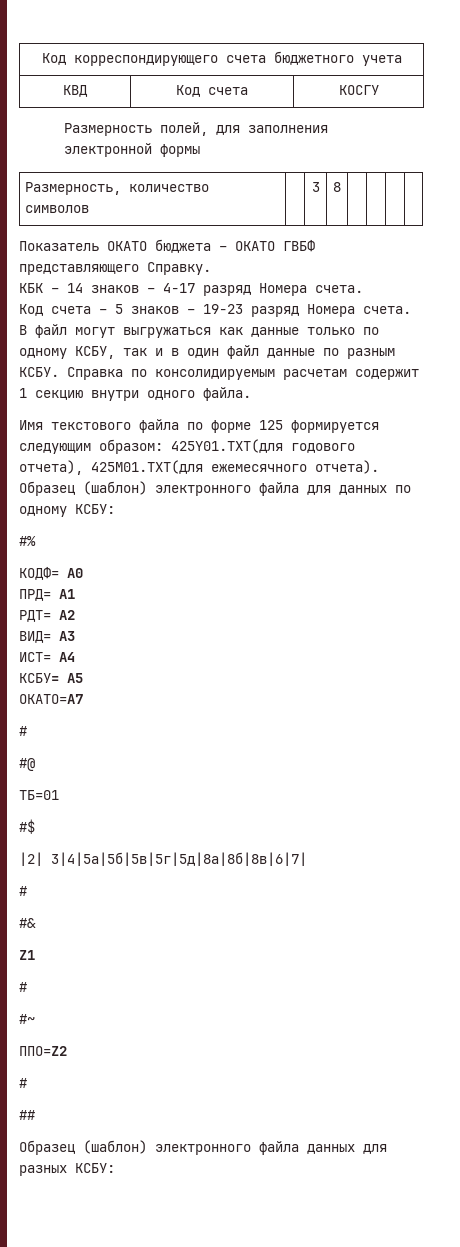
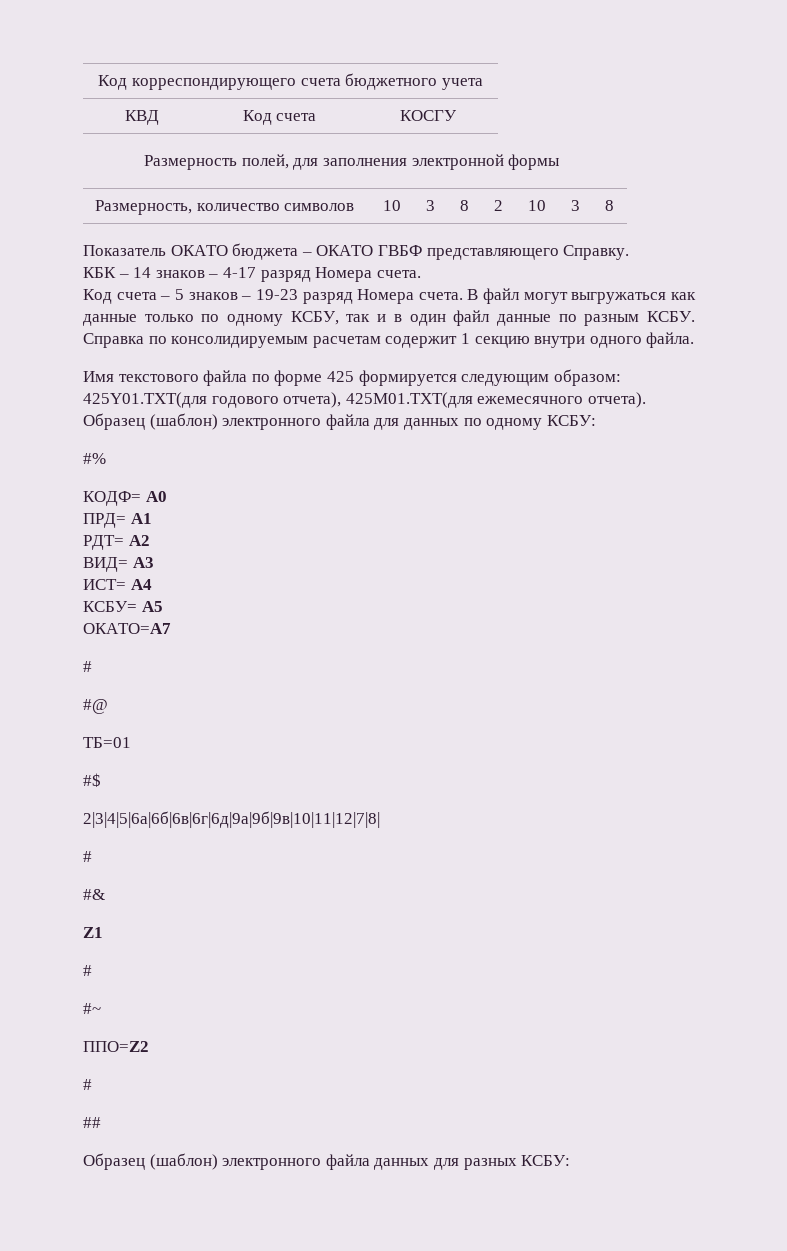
- Размерность, количество символов | | 3 | 8 | | | |
+ Размерность, количество символов | 10 | 3 | 8 | 2 | 10 | 3 | 8
- Имя текстового файла по форме 125 формируется следующим образом: 425Y01.TXT(для годового отчета), 425M01.TXT(для ежемесячного отчета).
+ Имя текстового файла по форме 425 формируется следующим образом: 425Y01.TXT(для годового отчета), 425M01.TXT(для ежемесячного отчета).
- |2| 3|4|5а|5б|5в|5г|5д|8а|8б|8в|6|7|
+ 2|3|4|5|6а|6б|6в|6г|6д|9а|9б|9в|10|11|12|7|8|

